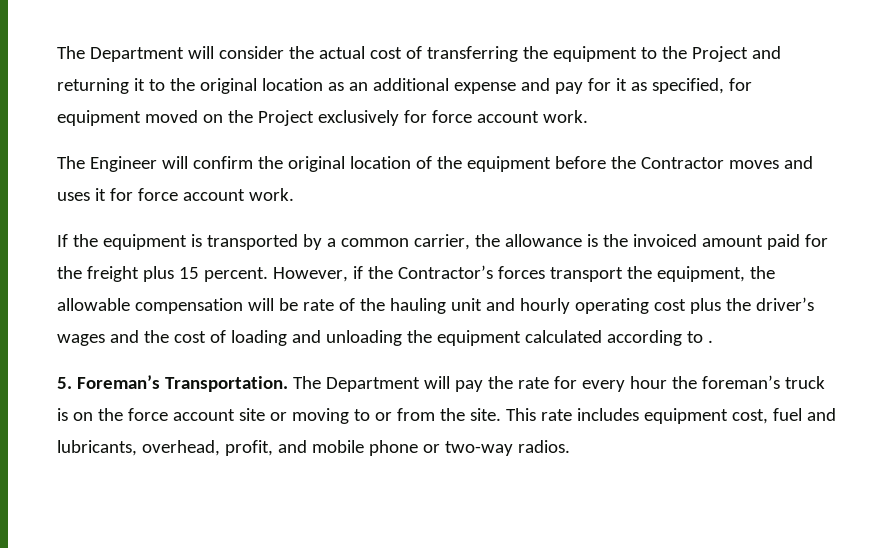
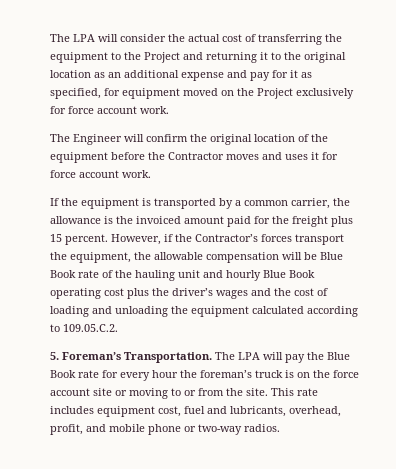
- The Department will consider the actual cost of transferring the equipment to the Project and returning it to the original location as an additional expense and pay for it as specified, for equipment moved on the Project exclusively for force account work.
+ The LPA will consider the actual cost of transferring the equipment to the Project and returning it to the original location as an additional expense and pay for it as specified, for equipment moved on the Project exclusively for force account work.
- However, if the Contractor’s forces transport the equipment, the allowable compensation will be rate of the hauling unit and hourly operating cost plus the driver’s wages and the cost of loading and unloading the equipment calculated according to .
+ However, if the Contractor’s forces transport the equipment, the allowable compensation will be Blue Book rate of the hauling unit and hourly Blue Book operating cost plus the driver’s wages and the cost of loading and unloading the equipment calculated according to 109.05.C.2.
- The Department will pay the rate for every hour the foreman’s truck is on the force account site or moving to or from the site.
+ The LPA will pay the Blue Book rate for every hour the foreman’s truck is on the force account site or moving to or from the site.

